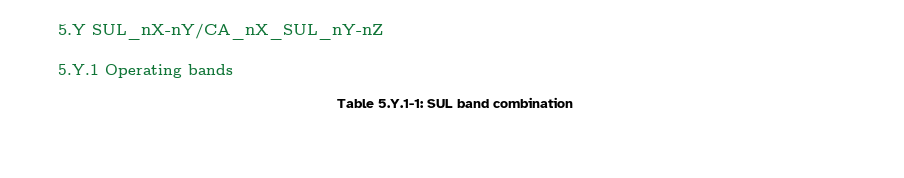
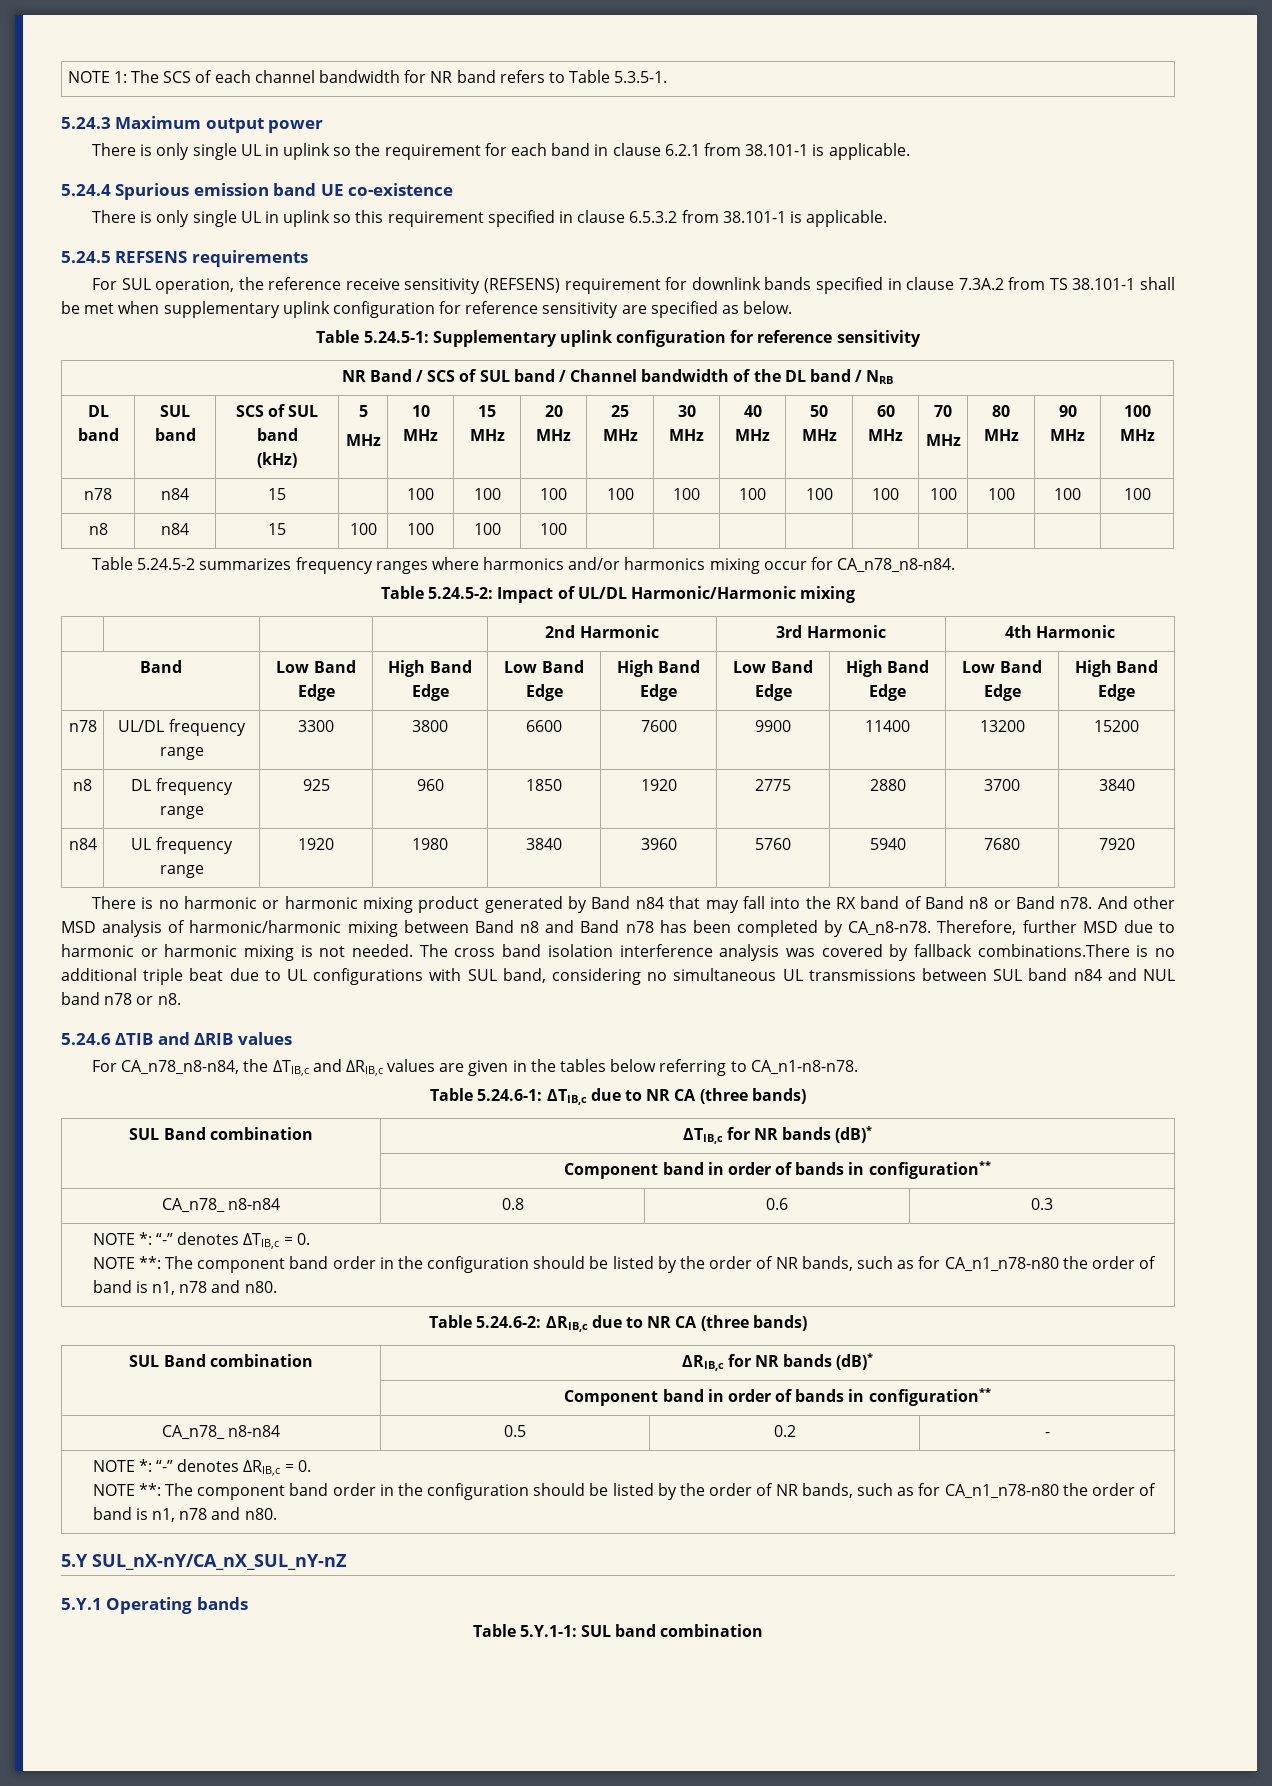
+ NOTE 1: The SCS of each channel bandwidth for NR band refers to Table 5.3.5-1.
+ 5.24.3 Maximum output power
+ There is only single UL in uplink so the requirement for each band in clause 6.2.1 from 38.101-1 is applicable.
+ 5.24.4 Spurious emission band UE co-existence
+ There is only single UL in uplink so this requirement specified in clause 6.5.3.2 from 38.101-1 is applicable.
+ 5.24.5 REFSENS requirements
+ For SUL operation, the reference receive sensitivity (REFSENS) requirement for downlink bands specified in clause 7.3A.2 from TS 38.101-1 shall be met when supplementary uplink configuration for reference sensitivity are specified as below.
+ Table 5.24.5-1: Supplementary uplink configuration for reference sensitivity
+ NR Band / SCS of SUL band / Channel bandwidth of the DL band / NRB
+ DL band | SUL band | SCS of SUL band
+ (kHz) | 5
+ MHz | 10 MHz | 15 MHz | 20 MHz | 25 MHz | 30 MHz | 40 MHz | 50 MHz | 60 MHz | 70
+ MHz | 80 MHz | 90 MHz | 100 MHz
+ n78 | n84 | 15 | | 100 | 100 | 100 | 100 | 100 | 100 | 100 | 100 | 100 | 100 | 100 | 100
+ n8 | n84 | 15 | 100 | 100 | 100 | 100 | | | | | | | | |
+ Table 5.24.5-2 summarizes frequency ranges where harmonics and/or harmonics mixing occur for CA_n78_n8-n84.
+ Table 5.24.5-2: Impact of UL/DL Harmonic/Harmonic mixing
+ | | | | 2nd Harmonic | 3rd Harmonic | 4th Harmonic
+ Band | Low Band Edge | High Band Edge | Low Band Edge | High Band Edge | Low Band Edge | High Band Edge | Low Band Edge | High Band Edge
+ n78 | UL/DL frequency range | 3300 | 3800 | 6600 | 7600 | 9900 | 11400 | 13200 | 15200
+ n8 | DL frequency range | 925 | 960 | 1850 | 1920 | 2775 | 2880 | 3700 | 3840
+ n84 | UL frequency range | 1920 | 1980 | 3840 | 3960 | 5760 | 5940 | 7680 | 7920
+ There is no harmonic or harmonic mixing product generated by Band n84 that may fall into the RX band of Band n8 or Band n78. And other MSD analysis of harmonic/harmonic mixing between Band n8 and Band n78 has been completed by CA_n8-n78. Therefore, further MSD due to harmonic or harmonic mixing is not needed. The cross band isolation interference analysis was covered by fallback combinations.There is no additional triple beat due to UL configurations with SUL band, considering no simultaneous UL transmissions between SUL band n84 and NUL band n78 or n8.
+ 5.24.6 ∆TIB and ∆RIB values
+ For CA_n78_n8-n84, the ΔTIB,c and ΔRIB,c values are given in the tables below referring to CA_n1-n8-n78.
+ Table 5.24.6-1: ΔTIB,c due to NR CA (three bands)
+ SUL Band combination | ΔTIB,c for NR bands (dB)*
+ | Component band in order of bands in configuration**
+ CA_n78_ n8-n84 | 0.8 | 0.6 | 0.3
+ NOTE *: “-” denotes ΔTIB,c = 0.
+ NOTE **: The component band order in the configuration should be listed by the order of NR bands, such as for CA_n1_n78-n80 the order of band is n1, n78 and n80.
+ Table 5.24.6-2: ΔRIB,c due to NR CA (three bands)
+ SUL Band combination | ΔRIB,c for NR bands (dB)*
+ | Component band in order of bands in configuration**
+ CA_n78_ n8-n84 | 0.5 | 0.2 | -
+ NOTE *: “-” denotes ΔRIB,c = 0.
+ NOTE **: The component band order in the configuration should be listed by the order of NR bands, such as for CA_n1_n78-n80 the order of band is n1, n78 and n80.

